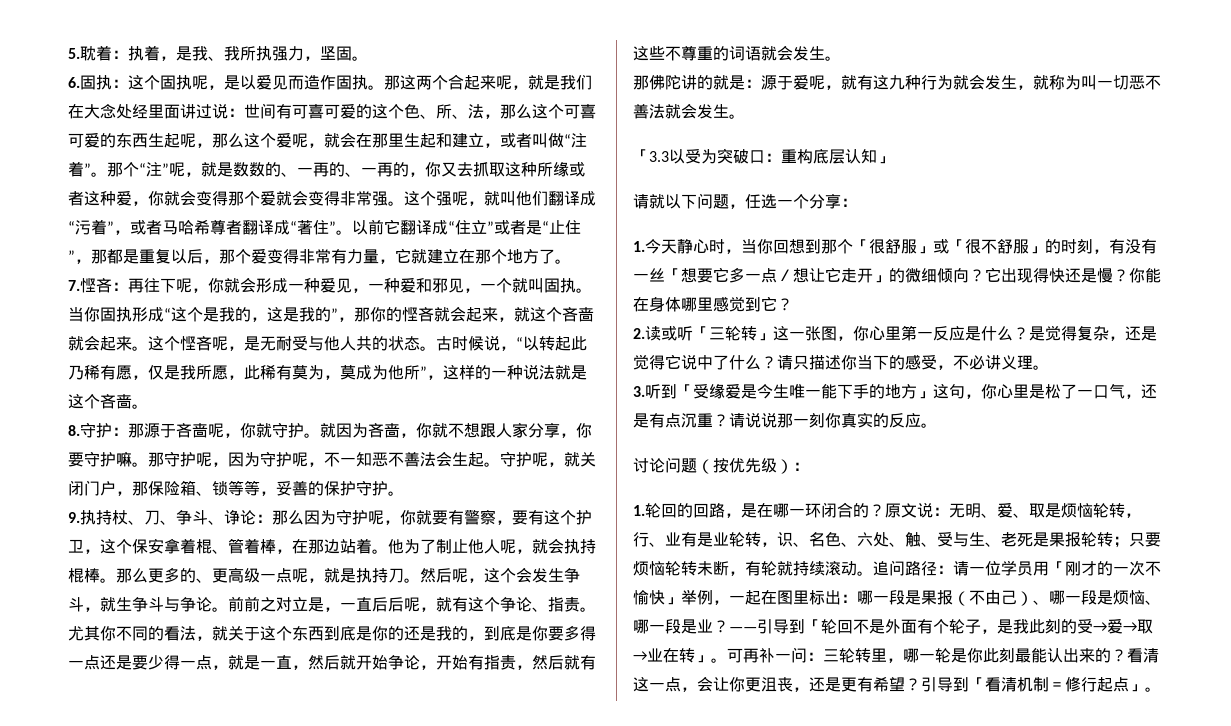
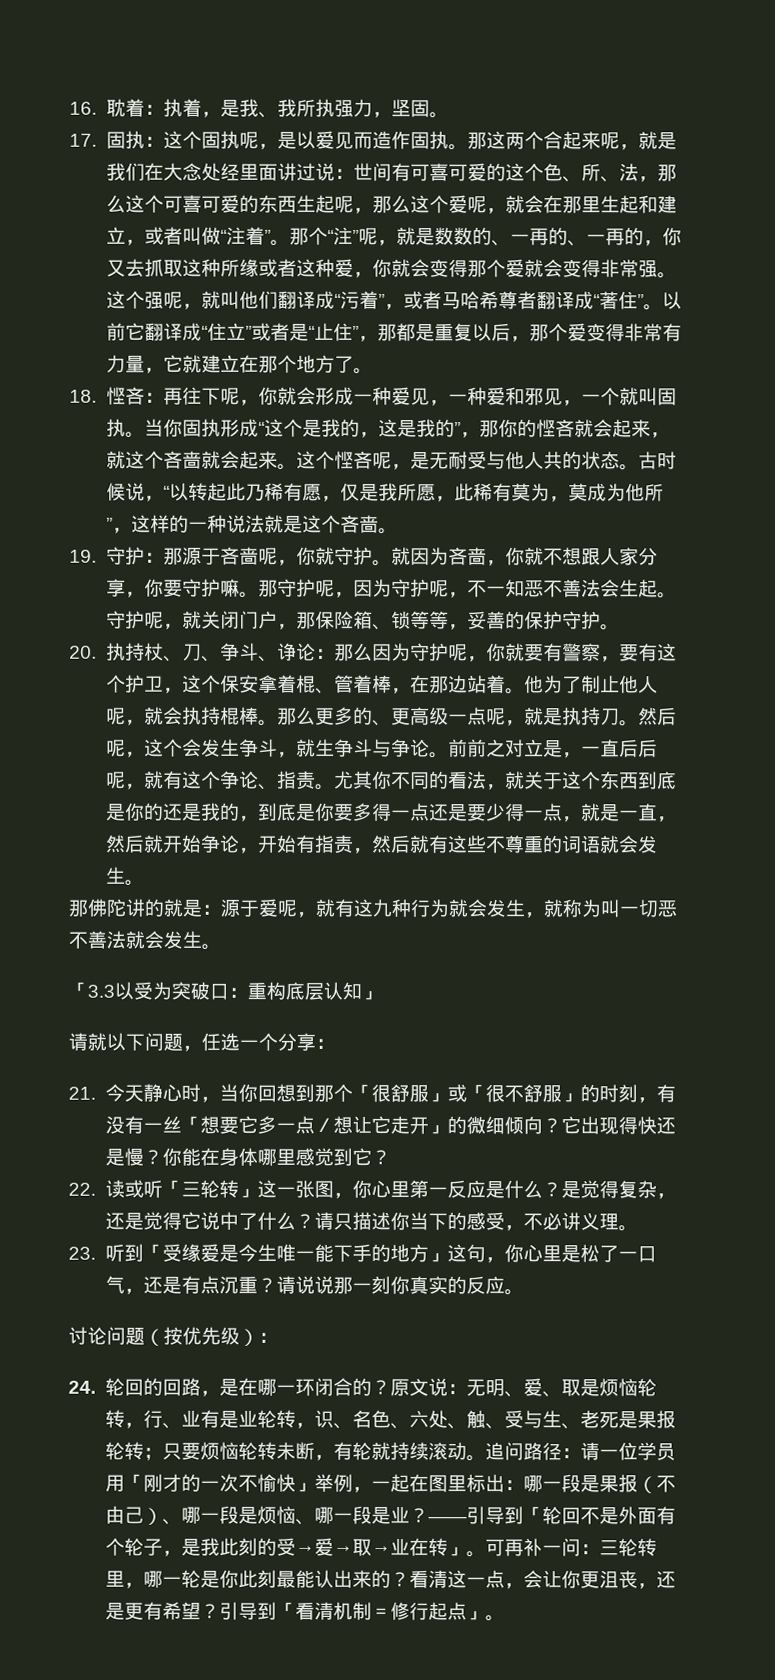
- 5.耽着：执着，是我、我所执强力，坚固。
+ 16.耽着：执着，是我、我所执强力，坚固。
- 6.固执：这个固执呢，是以爱见而造作固执。
+ 17.固执：这个固执呢，是以爱见而造作固执。
- 7.悭吝：再往下呢，你就会形成一种爱见，一种爱和邪见，一个就叫固执。
+ 18.悭吝：再往下呢，你就会形成一种爱见，一种爱和邪见，一个就叫固执。
- 8.守护：那源于吝啬呢，你就守护。
+ 19.守护：那源于吝啬呢，你就守护。
- 9.执持杖、刀、争斗、诤论：那么因为守护呢，你就要有警察，要有这个护卫，这个保安拿着棍、管着棒，在那边站着。
+ 20.执持杖、刀、争斗、诤论：那么因为守护呢，你就要有警察，要有这个护卫，这个保安拿着棍、管着棒，在那边站着。
- 1.今天静心时，当你回想到那个「很舒服」或「很不舒服」的时刻，有没有一丝「想要它多一点／想让它走开」的微细倾向？
+ 21.今天静心时，当你回想到那个「很舒服」或「很不舒服」的时刻，有没有一丝「想要它多一点／想让它走开」的微细倾向？
- 2.读或听「三轮转」这一张图，你心里第一反应是什么？
+ 22.读或听「三轮转」这一张图，你心里第一反应是什么？
- 3.听到「受缘爱是今生唯一能下手的地方」这句，你心里是松了一口气，还是有点沉重？
+ 23.听到「受缘爱是今生唯一能下手的地方」这句，你心里是松了一口气，还是有点沉重？
- 1.轮回的回路，是在哪一环闭合的？
+ 24.轮回的回路，是在哪一环闭合的？

